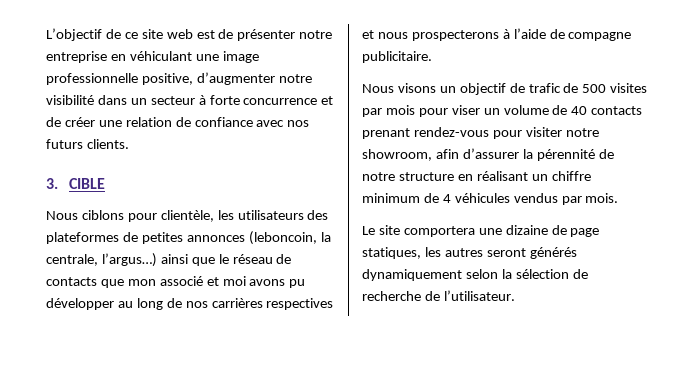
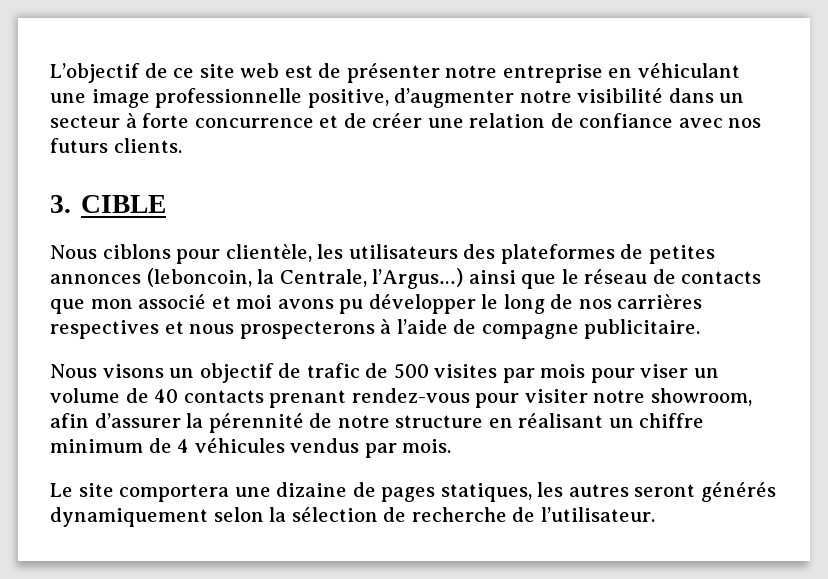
- Nous ciblons pour clientèle, les utilisateurs des plateformes de petites annonces (leboncoin, la centrale, l’argus…) ainsi que le réseau de contacts que mon associé et moi avons pu développer au long de nos carrières respectives et nous prospecterons à l’aide de compagne publicitaire.
+ Nous ciblons pour clientèle, les utilisateurs des plateformes de petites annonces (leboncoin, la Centrale, l’Argus…) ainsi que le réseau de contacts que mon associé et moi avons pu développer le long de nos carrières respectives et nous prospecterons à l’aide de compagne publicitaire.
- Le site comportera une dizaine de page statiques, les autres seront générés dynamiquement selon la sélection de recherche de l’utilisateur.
+ Le site comportera une dizaine de pages statiques, les autres seront générés dynamiquement selon la sélection de recherche de l’utilisateur.

